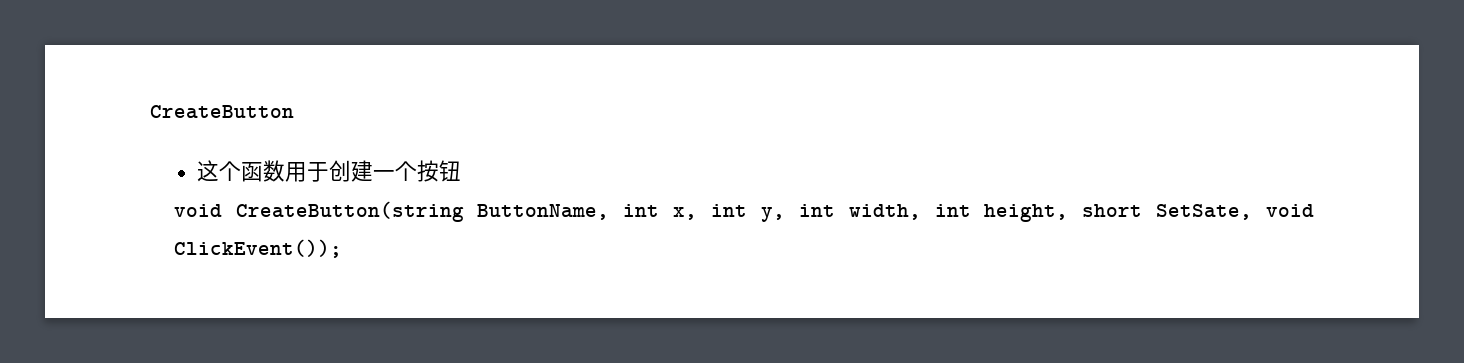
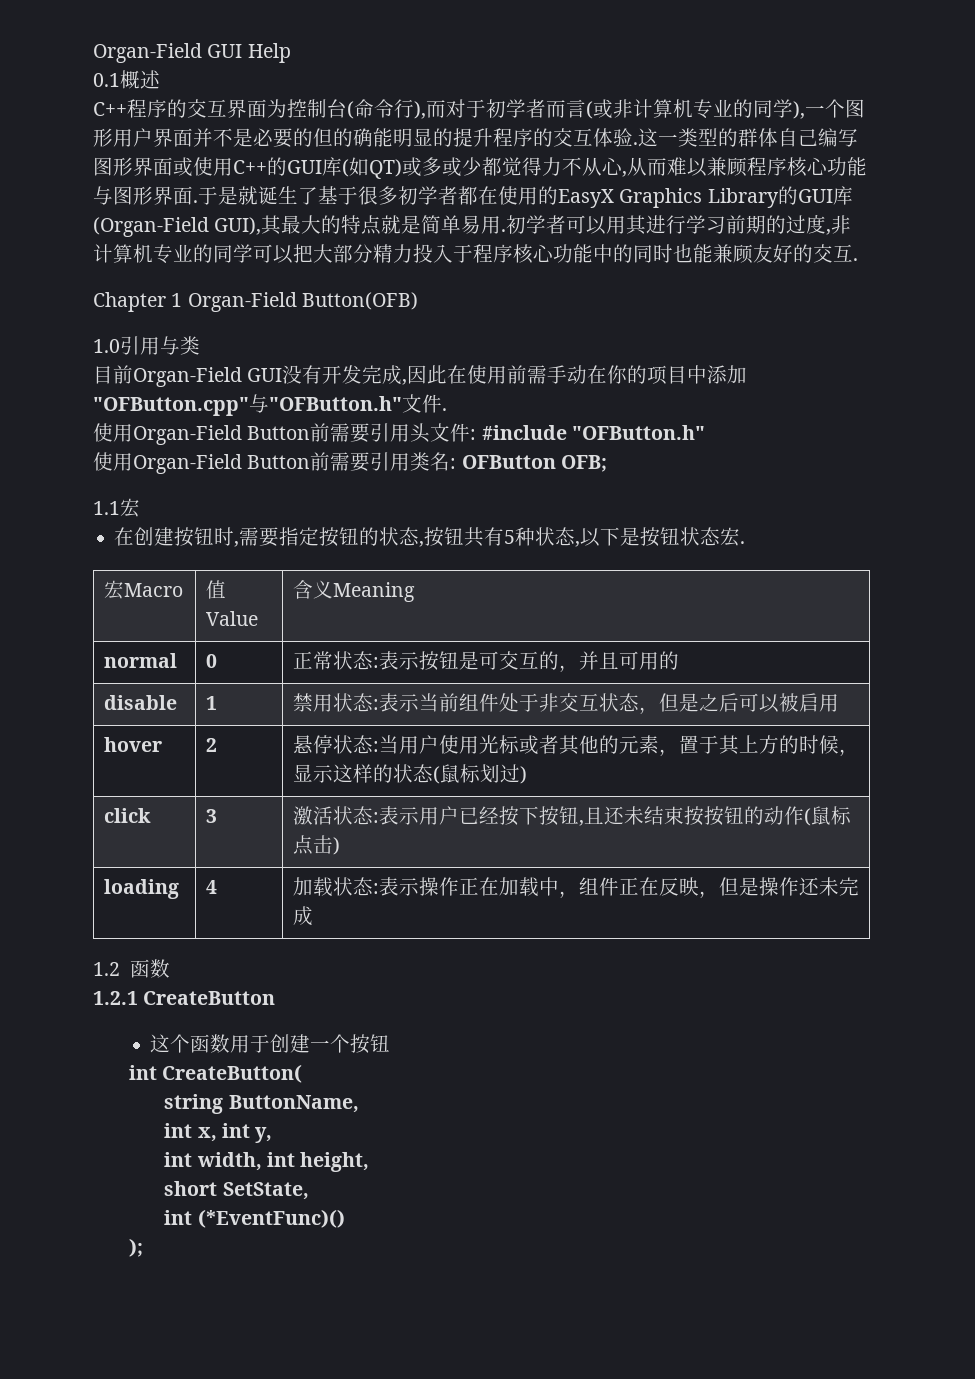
- CreateButton
+ Organ-Field GUI Help
+ 0.1概述
+ C++程序的交互界面为控制台(命令行),而对于初学者而言(或非计算机专业的同学),一个图形用户界面并不是必要的但的确能明显的提升程序的交互体验.这一类型的群体自己编写图形界面或使用C++的GUI库(如QT)或多或少都觉得力不从心,从而难以兼顾程序核心功能与图形界面.于是就诞生了基于很多初学者都在使用的EasyX Graphics Library的GUI库(Organ-Field GUI),其最大的特点就是简单易用.初学者可以用其进行学习前期的过度,非计算机专业的同学可以把大部分精力投入于程序核心功能中的同时也能兼顾友好的交互.
+ Chapter 1 Organ-Field Button(OFB)
+ 1.0引用与类
+ 目前Organ-Field GUI没有开发完成,因此在使用前需手动在你的项目中添加"OFButton.cpp"与"OFButton.h"文件.
+ 使用Organ-Field Button前需要引用头文件: #include "OFButton.h"
+ 使用Organ-Field Button前需要引用类名: OFButton OFB;
+ 1.1宏
+ 在创建按钮时,需要指定按钮的状态,按钮共有5种状态,以下是按钮状态宏.
+ 宏Macro | 值Value | 含义Meaning
+ normal | 0 | 正常状态:表示按钮是可交互的，并且可用的
+ disable | 1 | 禁用状态:表示当前组件处于非交互状态，但是之后可以被启用
+ hover | 2 | 悬停状态:当用户使用光标或者其他的元素，置于其上方的时候，显示这样的状态(鼠标划过)
+ click | 3 | 激活状态:表示用户已经按下按钮,且还未结束按按钮的动作(鼠标点击)
+ loading | 4 | 加载状态:表示操作正在加载中，组件正在反映，但是操作还未完成
+ 1.2函数
+ 1.2.1 CreateButton
- void CreateButton(string ButtonName, int x, int y, int width, int height, short SetSate, void ClickEvent());
+ int CreateButton(
+ string ButtonName,
+ int x, int y,
+ int width, int height,
+ short SetState,
+ int (*EventFunc)()
+ );

